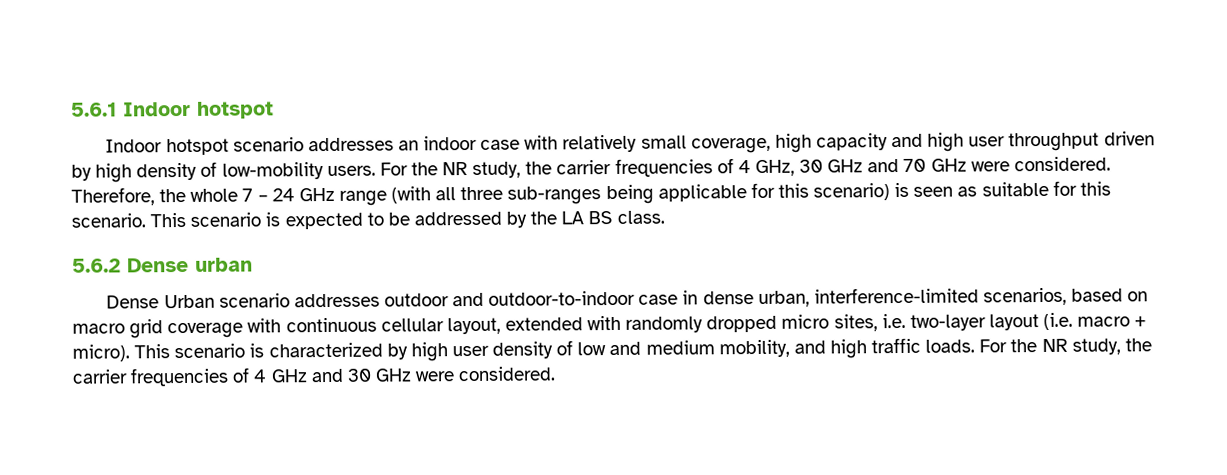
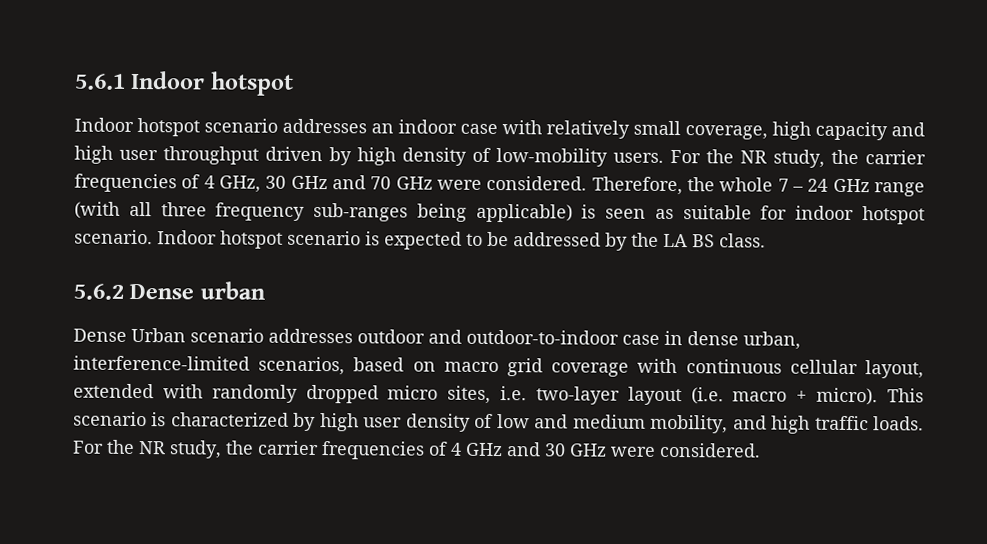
- Therefore, the whole 7 – 24 GHz range (with all three sub-ranges being applicable for this scenario) is seen as suitable for this scenario. This scenario is expected to be addressed by the LA BS class.
+ Therefore, the whole 7 – 24 GHz range (with all three frequency sub-ranges being applicable) is seen as suitable for indoor hotspot scenario. Indoor hotspot scenario is expected to be addressed by the LA BS class.

